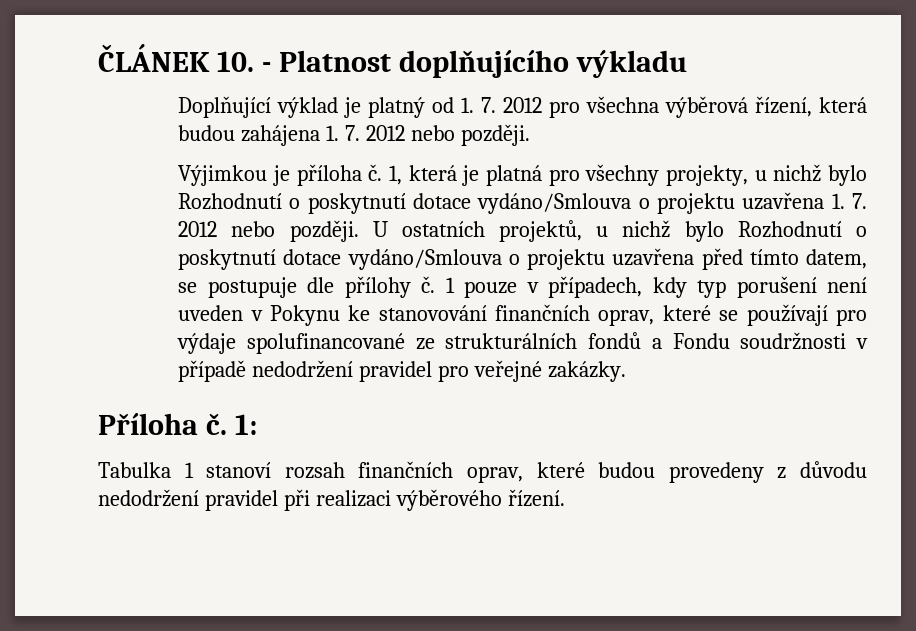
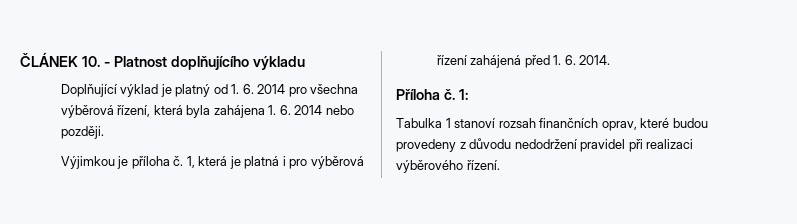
- Doplňující výklad je platný od 1. 7. 2012 pro všechna výběrová řízení, která budou zahájena 1. 7. 2012 nebo později.
+ Doplňující výklad je platný od 1. 6. 2014 pro všechna výběrová řízení, která byla zahájena 1. 6. 2014 nebo později.
- 1, která je platná pro všechny projekty, u nichž bylo Rozhodnutí o poskytnutí dotace vydáno/Smlouva o projektu uzavřena 1. 7. 2012 nebo později. U ostatních projektů, u nichž bylo Rozhodnutí o poskytnutí dotace vydáno/Smlouva o projektu uzavřena před tímto datem, se postupuje dle přílohy č. 1 pouze v případech, kdy typ porušení není uveden v Pokynu ke stanovování finančních oprav, které se používají pro výdaje spolufinancované ze strukturálních fondů a Fondu soudržnosti v případě nedodržení pravidel pro veřejné zakázky.
+ 1, která je platná i pro výběrová řízení zahájená před 1. 6. 2014.

